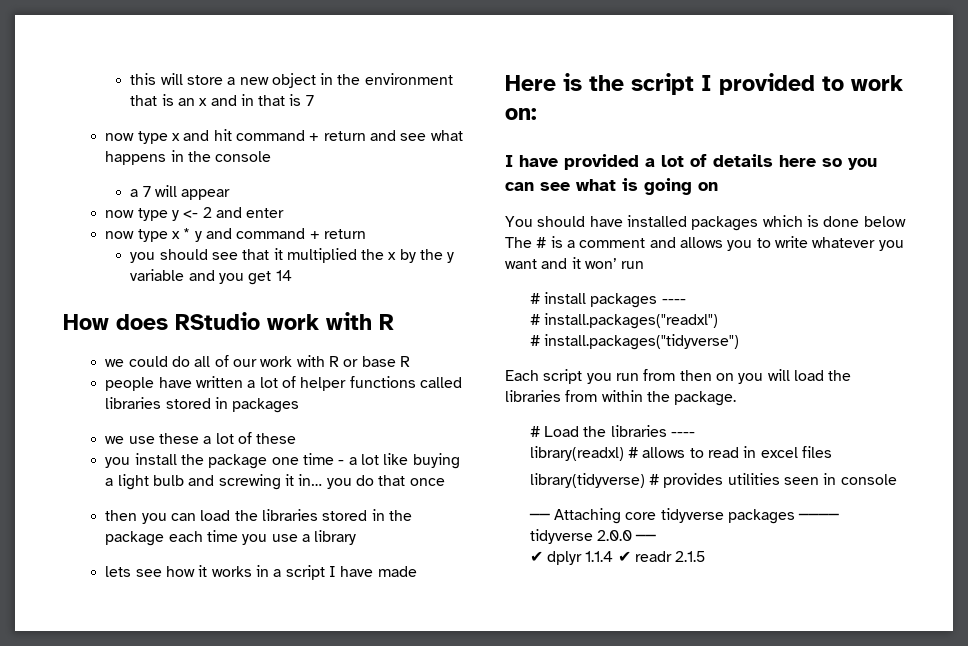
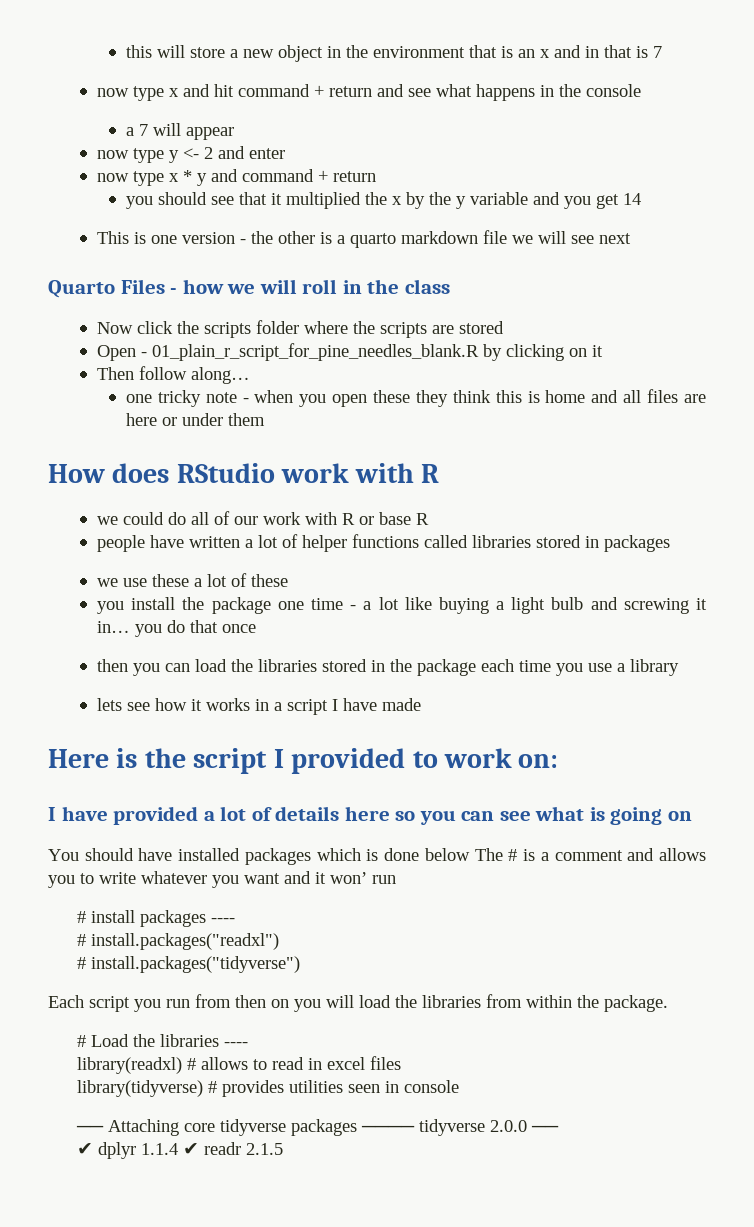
+ This is one version - the other is a quarto markdown file we will see next
+ Quarto Files - how we will roll in the class
+ Now click the scripts folder where the scripts are stored
+ Open - 01_plain_r_script_for_pine_needles_blank.R by clicking on it
+ Then follow along…
+ one tricky note - when you open these they think this is home and all files are here or under them

